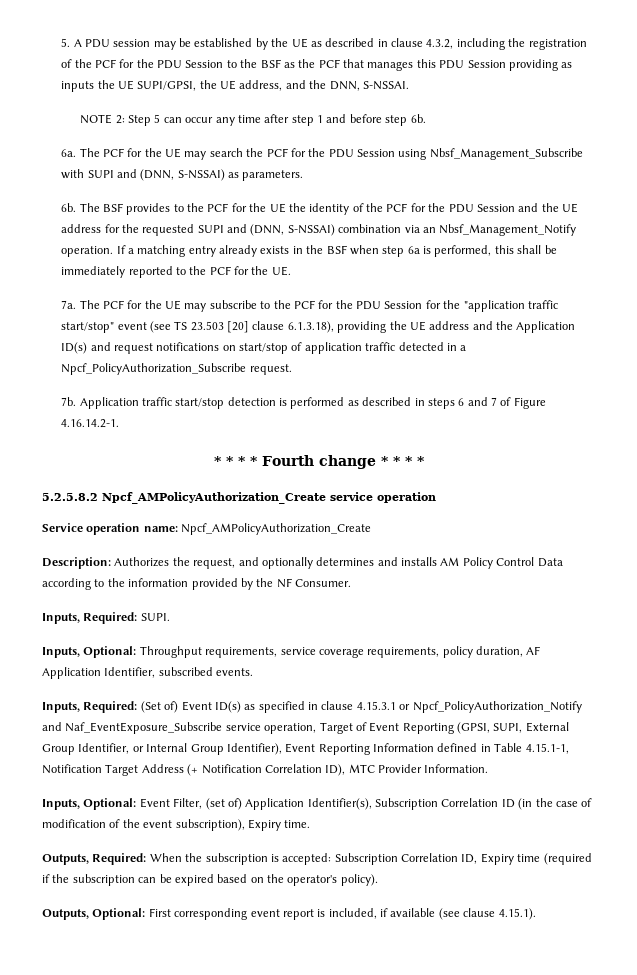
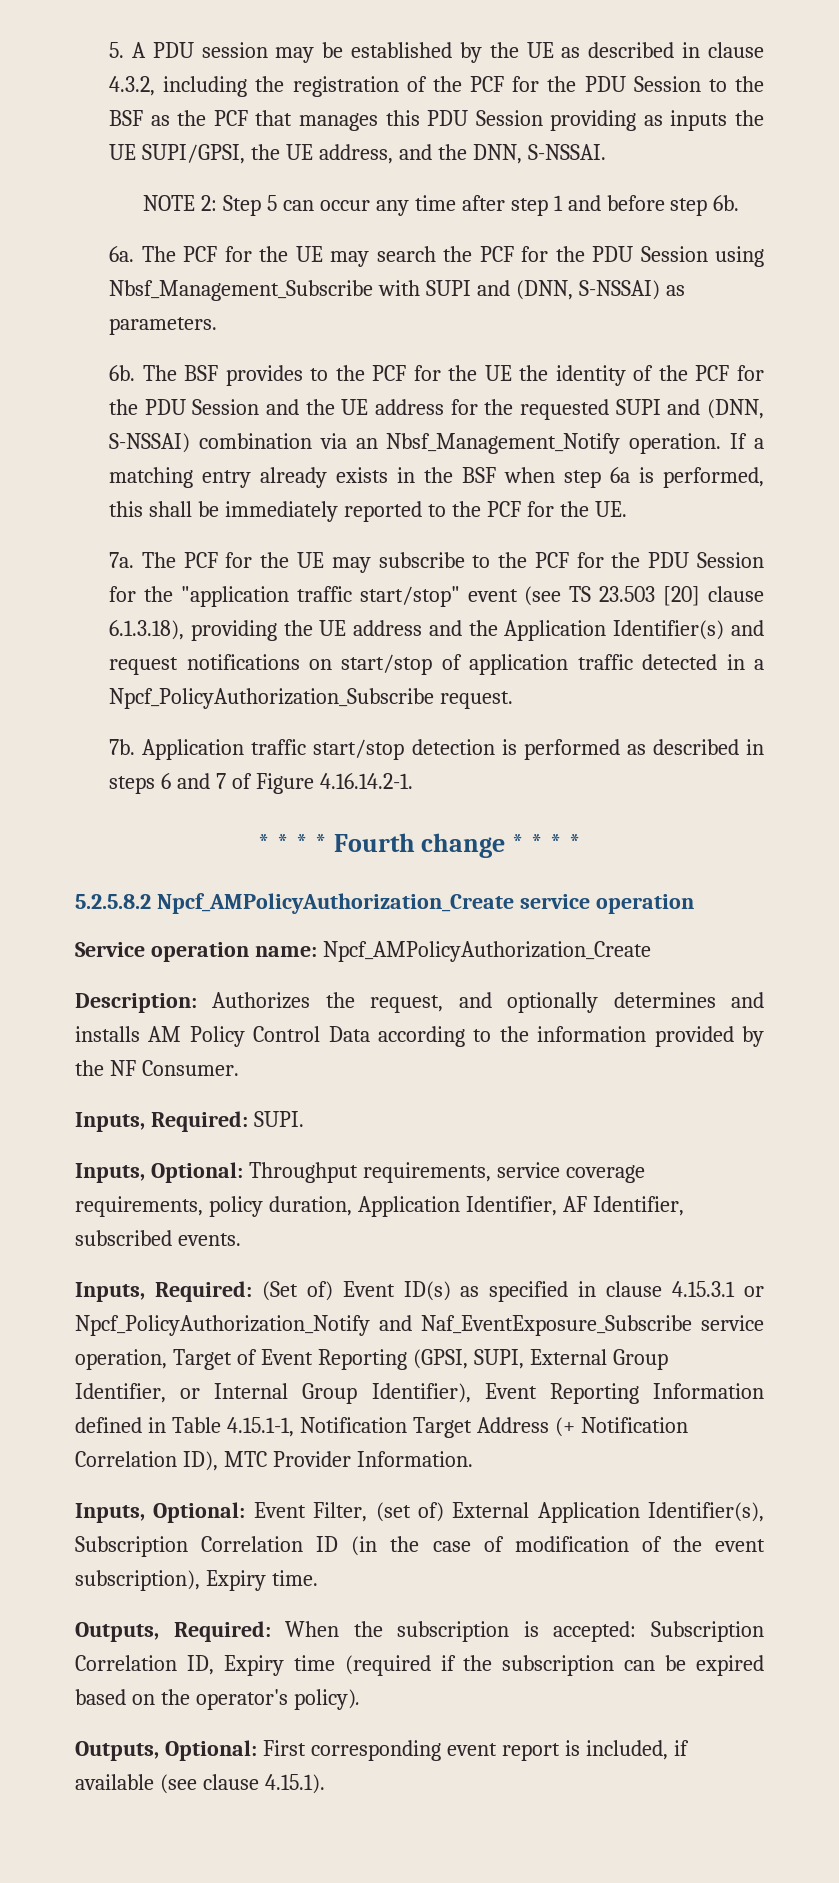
- The PCF for the UE may subscribe to the PCF for the PDU Session for the "application traffic start/stop" event (see TS 23.503 [20] clause 6.1.3.18), providing the UE address and the Application ID(s) and request notifications on start/stop of application traffic detected in a Npcf_PolicyAuthorization_Subscribe request.
+ The PCF for the UE may subscribe to the PCF for the PDU Session for the "application traffic start/stop" event (see TS 23.503 [20] clause 6.1.3.18), providing the UE address and the Application Identifier(s) and request notifications on start/stop of application traffic detected in a Npcf_PolicyAuthorization_Subscribe request.
- Inputs, Optional: Throughput requirements, service coverage requirements, policy duration, AF Application Identifier, subscribed events.
+ Inputs, Optional: Throughput requirements, service coverage requirements, policy duration, Application Identifier, AF Identifier, subscribed events.
- Inputs, Optional: Event Filter, (set of) Application Identifier(s), Subscription Correlation ID (in the case of modification of the event subscription), Expiry time.
+ Inputs, Optional: Event Filter, (set of) External Application Identifier(s), Subscription Correlation ID (in the case of modification of the event subscription), Expiry time.

